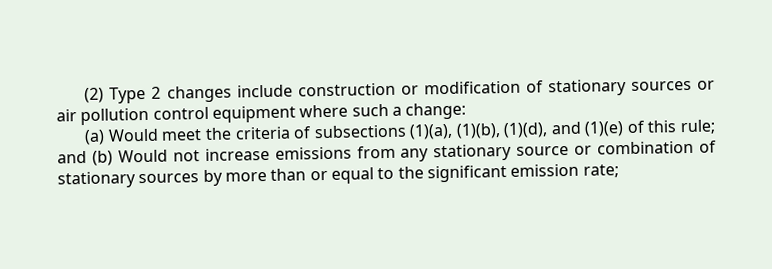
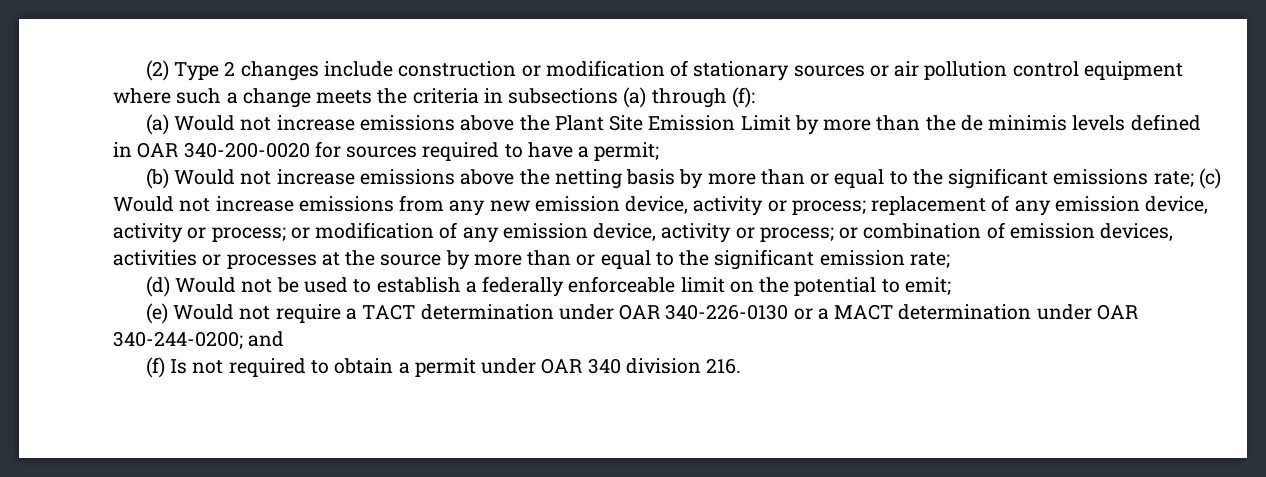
- (2) Type 2 changes include construction or modification of stationary sources or air pollution control equipment where such a change:
- (a) Would meet the criteria of subsections (1)(a), (1)(b), (1)(d), and (1)(e) of this rule; and (b) Would not increase emissions from any stationary source or combination of stationary sources by more than or equal to the significant emission rate;
+ (2) Type 2 changes include construction or modification of stationary sources or air pollution control equipment where such a change meets the criteria in subsections (a) through (f):
+ (a) Would not increase emissions above the Plant Site Emission Limit by more than the de minimis levels defined in OAR 340-200-0020 for sources required to have a permit;
+ (b) Would not increase emissions above the netting basis by more than or equal to the significant emissions rate; (c) Would not increase emissions from any new emission device, activity or process; replacement of any emission device, activity or process; or modification of any emission device, activity or process; or combination of emission devices, activities or processes at the source by more than or equal to the significant emission rate;
+ (d) Would not be used to establish a federally enforceable limit on the potential to emit;
+ (e) Would not require a TACT determination under OAR 340-226-0130 or a MACT determination under OAR 340-244-0200; and
+ (f) Is not required to obtain a permit under OAR 340 division 216.

